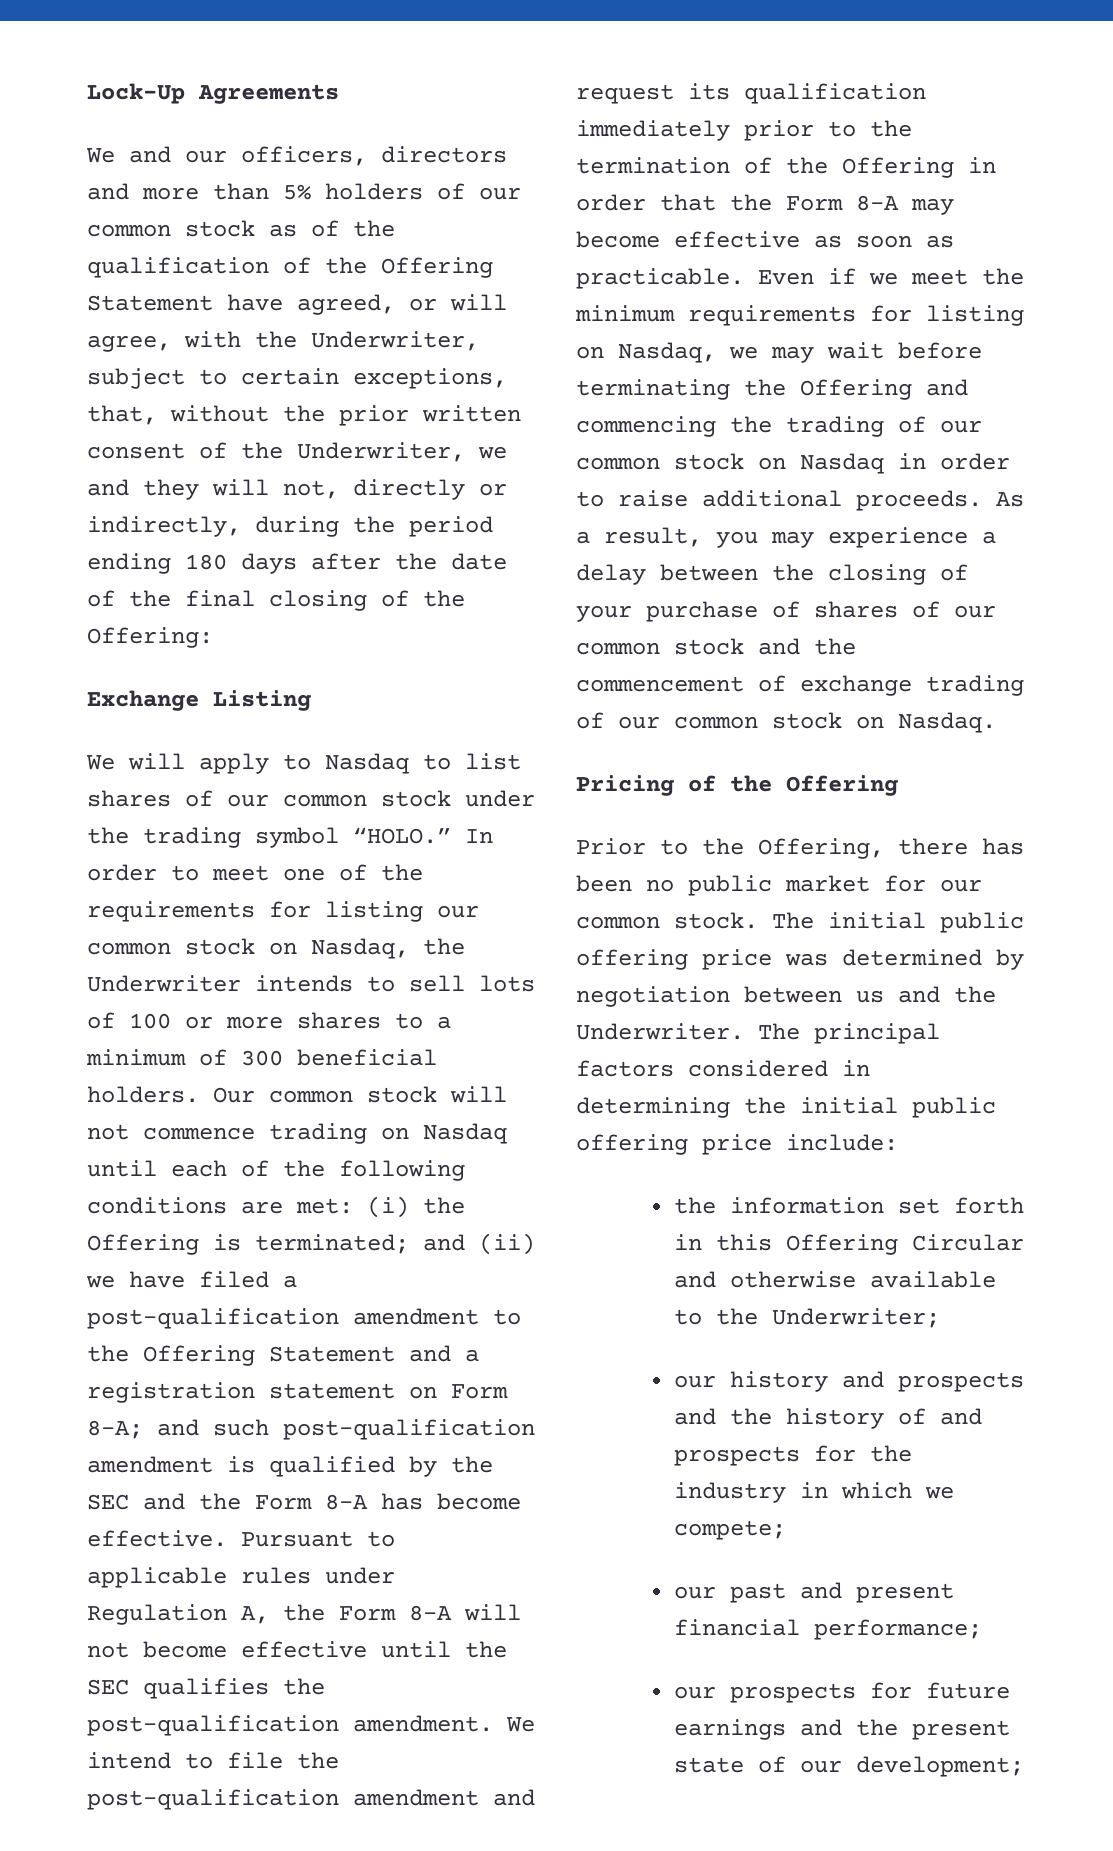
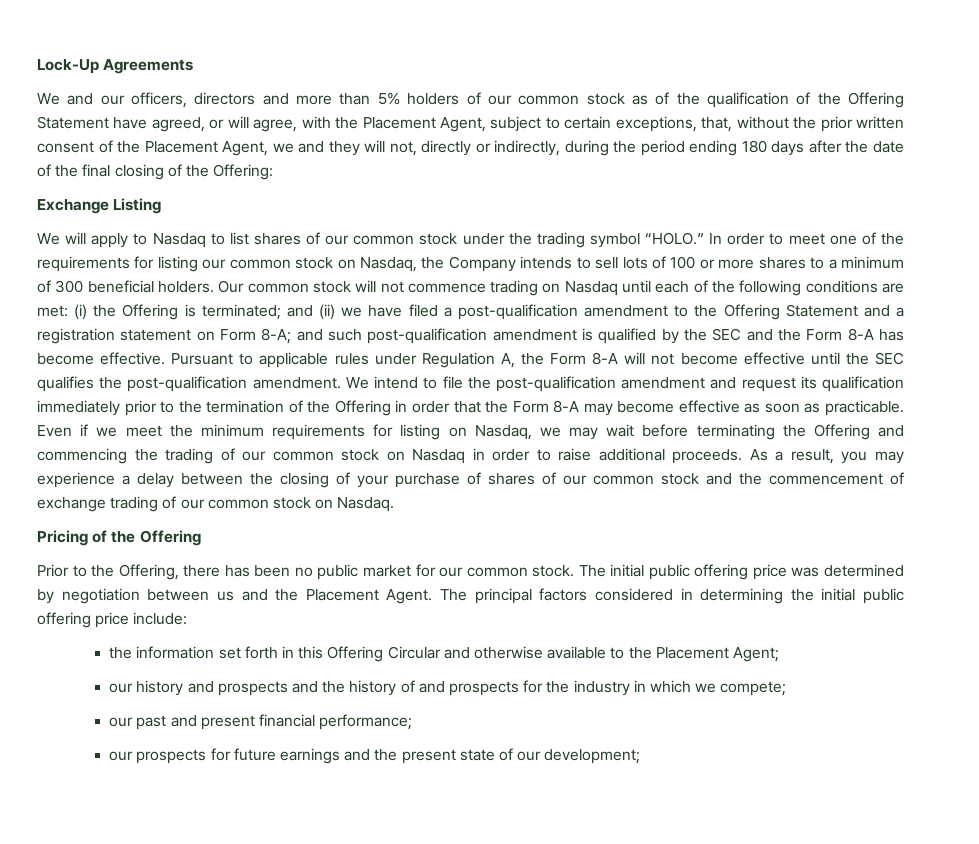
- We and our officers, directors and more than 5% holders of our common stock as of the qualification of the Offering Statement have agreed, or will agree, with the Underwriter, subject to certain exceptions, that, without the prior written consent of the Underwriter, we and they will not, directly or indirectly, during the period ending 180 days after the date of the final closing of the Offering:
+ We and our officers, directors and more than 5% holders of our common stock as of the qualification of the Offering Statement have agreed, or will agree, with the Placement Agent, subject to certain exceptions, that, without the prior written consent of the Placement Agent, we and they will not, directly or indirectly, during the period ending 180 days after the date of the final closing of the Offering:
- In order to meet one of the requirements for listing our common stock on Nasdaq, the Underwriter intends to sell lots of 100 or more shares to a minimum of 300 beneficial holders.
+ In order to meet one of the requirements for listing our common stock on Nasdaq, the Company intends to sell lots of 100 or more shares to a minimum of 300 beneficial holders.
- The initial public offering price was determined by negotiation between us and the Underwriter.
+ The initial public offering price was determined by negotiation between us and the Placement Agent.
- the information set forth in this Offering Circular and otherwise available to the Underwriter;
+ the information set forth in this Offering Circular and otherwise available to the Placement Agent;

